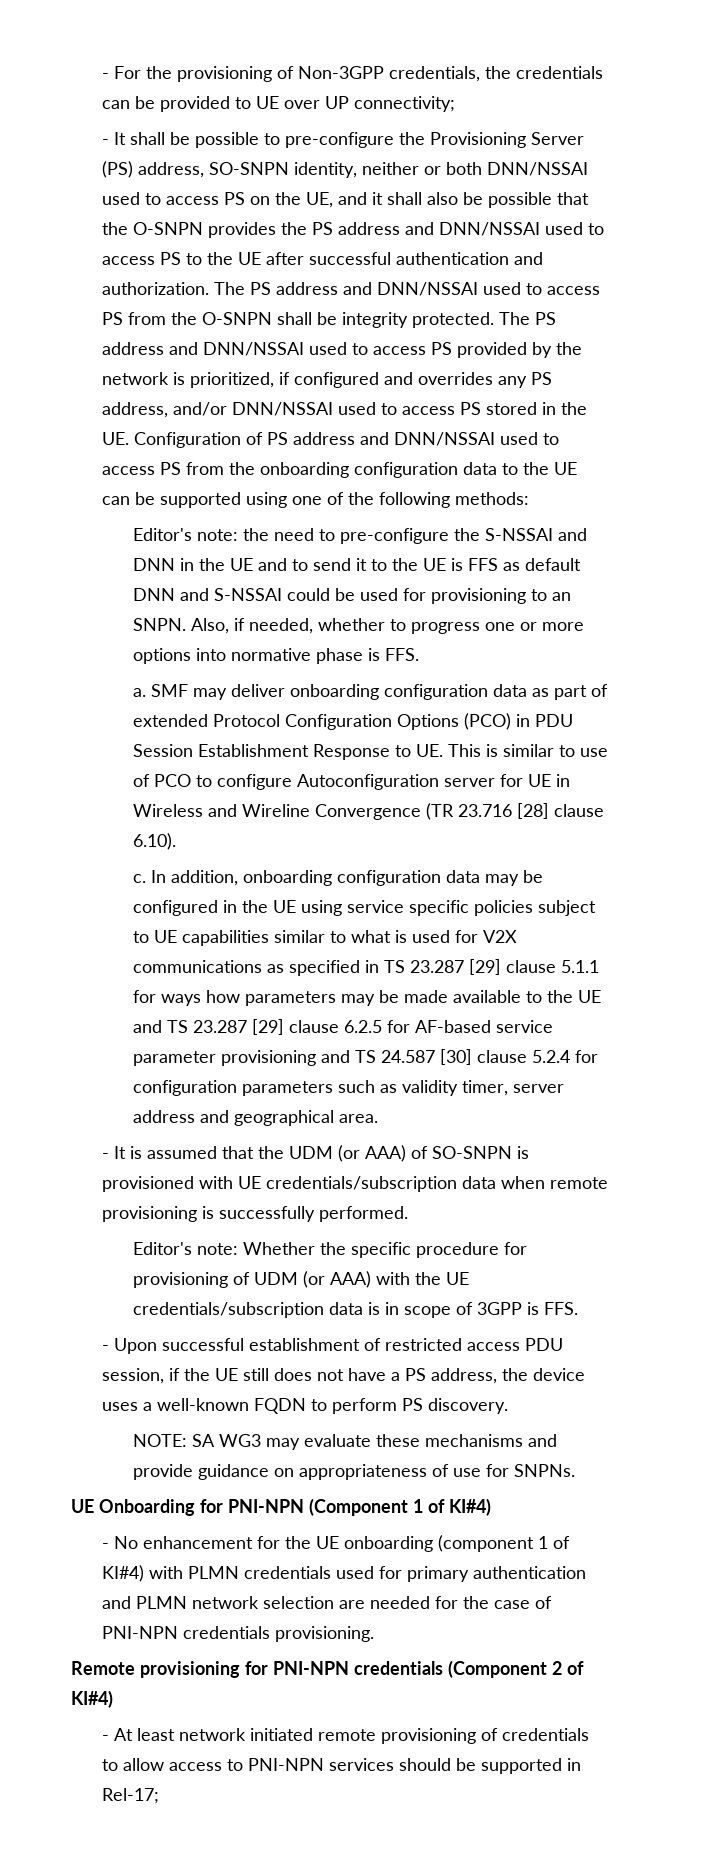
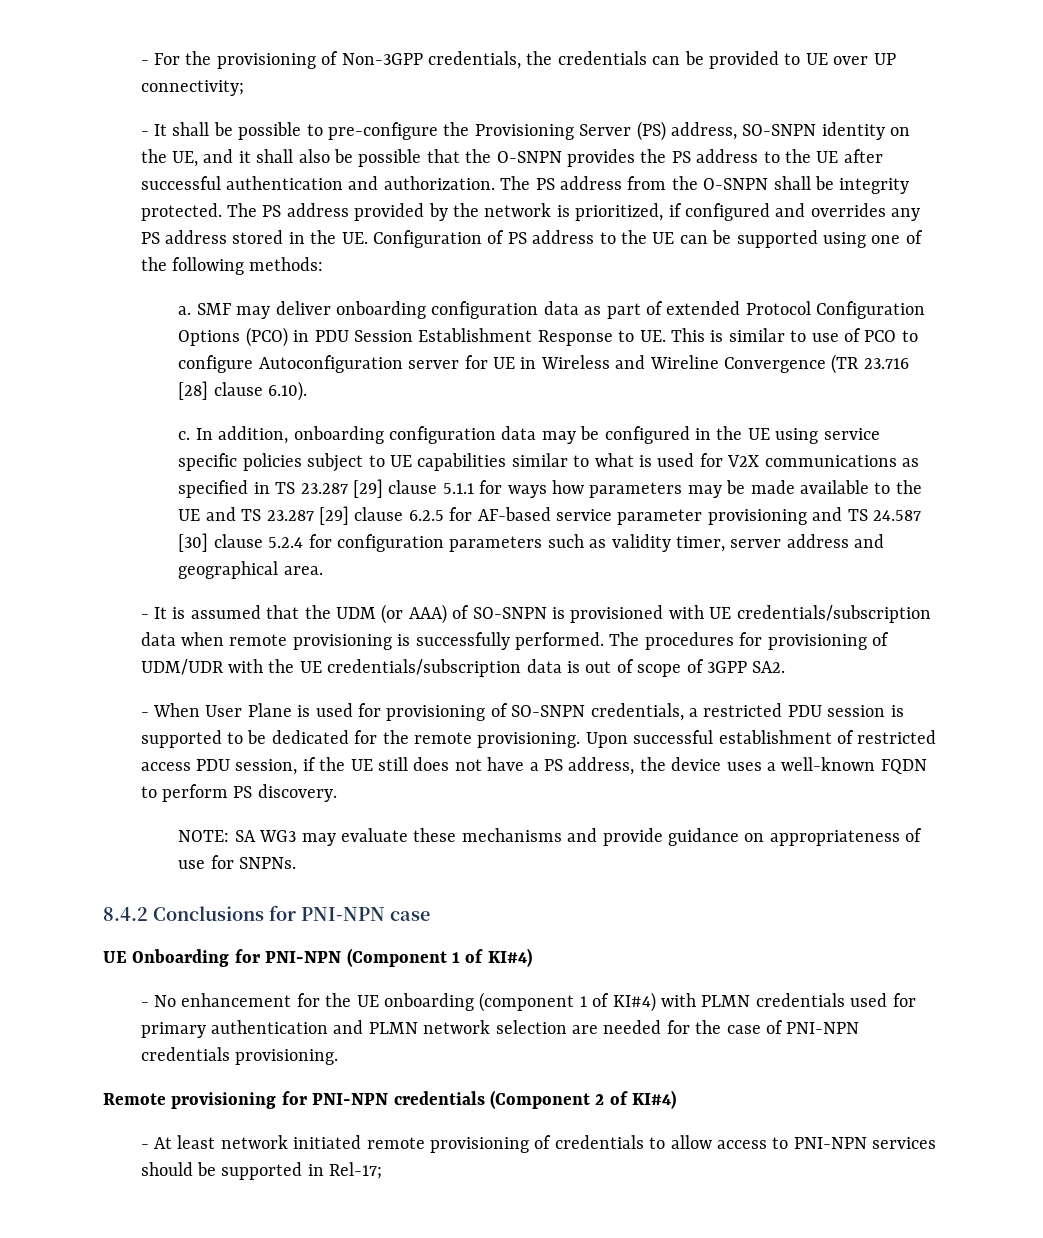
- - It shall be possible to pre-configure the Provisioning Server (PS) address, SO-SNPN identity, neither or both DNN/NSSAI used to access PS on the UE, and it shall also be possible that the O-SNPN provides the PS address and DNN/NSSAI used to access PS to the UE after successful authentication and authorization.
+ - It shall be possible to pre-configure the Provisioning Server (PS) address, SO-SNPN identity on the UE, and it shall also be possible that the O-SNPN provides the PS address to the UE after successful authentication and authorization.
- The PS address and DNN/NSSAI used to access PS from the O-SNPN shall be integrity protected.
+ The PS address from the O-SNPN shall be integrity protected.
- The PS address and DNN/NSSAI used to access PS provided by the network is prioritized, if configured and overrides any PS address, and/or DNN/NSSAI used to access PS stored in the UE. Configuration of PS address and DNN/NSSAI used to access PS from the onboarding configuration data to the UE can be supported using one of the following methods:
+ The PS address provided by the network is prioritized, if configured and overrides any PS address stored in the UE. Configuration of PS address to the UE can be supported using one of the following methods:
- Editor's note: the need to pre-configure the S-NSSAI and DNN in the UE and to send it to the UE is FFS as default DNN and S-NSSAI could be used for provisioning to an SNPN. Also, if needed, whether to progress one or more options into normative phase is FFS.
- - It is assumed that the UDM (or AAA) of SO-SNPN is provisioned with UE credentials/subscription data when remote provisioning is successfully performed.
- Editor's note: Whether the specific procedure for provisioning of UDM (or AAA) with the UE credentials/subscription data is in scope of 3GPP is FFS.
- - Upon successful establishment of restricted access PDU session, if the UE still does not have a PS address, the device uses a well-known FQDN to perform PS discovery.
+ - It is assumed that the UDM (or AAA) of SO-SNPN is provisioned with UE credentials/subscription data when remote provisioning is successfully performed. The procedures for provisioning of UDM/UDR with the UE credentials/subscription data is out of scope of 3GPP SA2.
+ - When User Plane is used for provisioning of SO-SNPN credentials, a restricted PDU session is supported to be dedicated for the remote provisioning. Upon successful establishment of restricted access PDU session, if the UE still does not have a PS address, the device uses a well-known FQDN to perform PS discovery.
+ 8.4.2 Conclusions for PNI-NPN case

